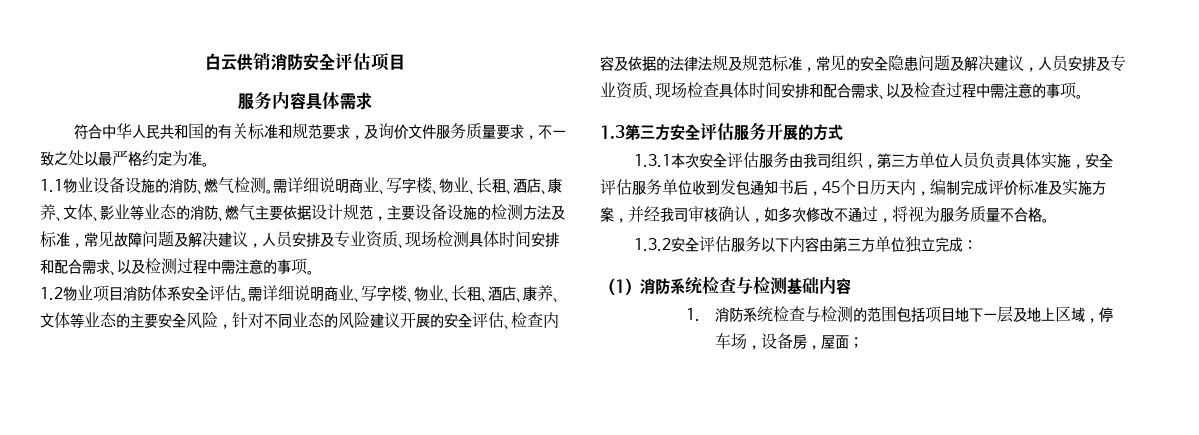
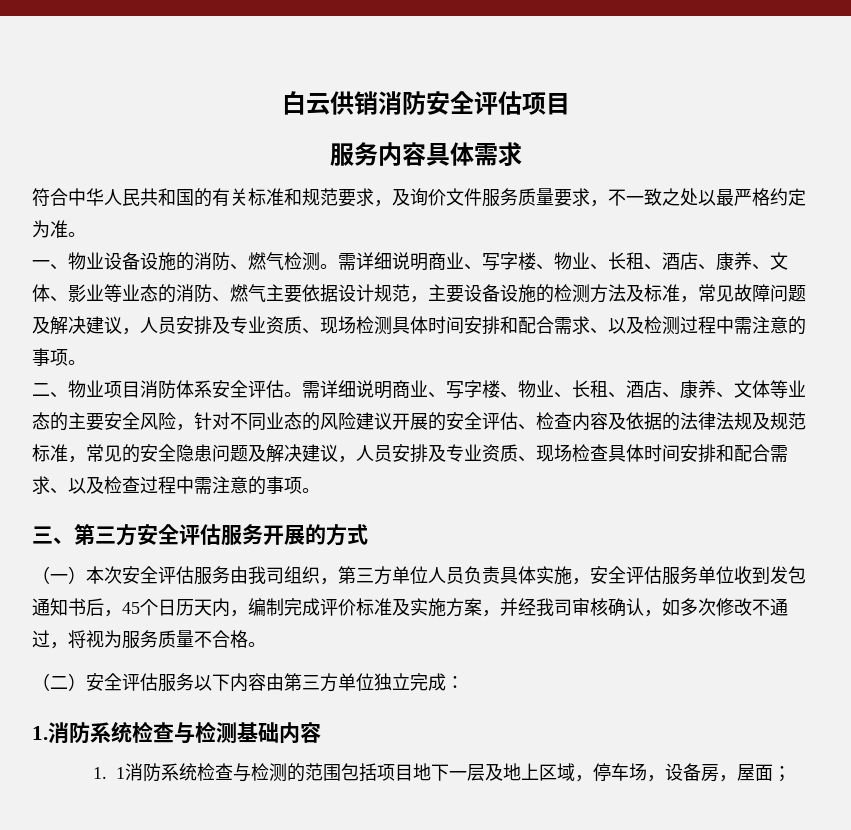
- 1.1物业设备设施的消防、燃气检测。
+ 一、物业设备设施的消防、燃气检测。
- 1.2物业项目消防体系安全评估。
+ 二、物业项目消防体系安全评估。
- 1.3第三方安全评估服务开展的方式
+ 三、第三方安全评估服务开展的方式
- 1.3.1本次安全评估服务由我司组织，第三方单位人员负责具体实施，安全评估服务单位收到发包通知书后，45个日历天内，编制完成评价标准及实施方案，并经我司审核确认，如多次修改不通过，将视为服务质量不合格。
+ （一）本次安全评估服务由我司组织，第三方单位人员负责具体实施，安全评估服务单位收到发包通知书后，45个日历天内，编制完成评价标准及实施方案，并经我司审核确认，如多次修改不通过，将视为服务质量不合格。
- 1.3.2安全评估服务以下内容由第三方单位独立完成：
+ （二）安全评估服务以下内容由第三方单位独立完成：
- （1）消防系统检查与检测基础内容
+ 1.消防系统检查与检测基础内容
- 1.消防系统检查与检测的范围包括项目地下一层及地上区域，停车场，设备房，屋面；
+ 1. 1消防系统检查与检测的范围包括项目地下一层及地上区域，停车场，设备房，屋面；

